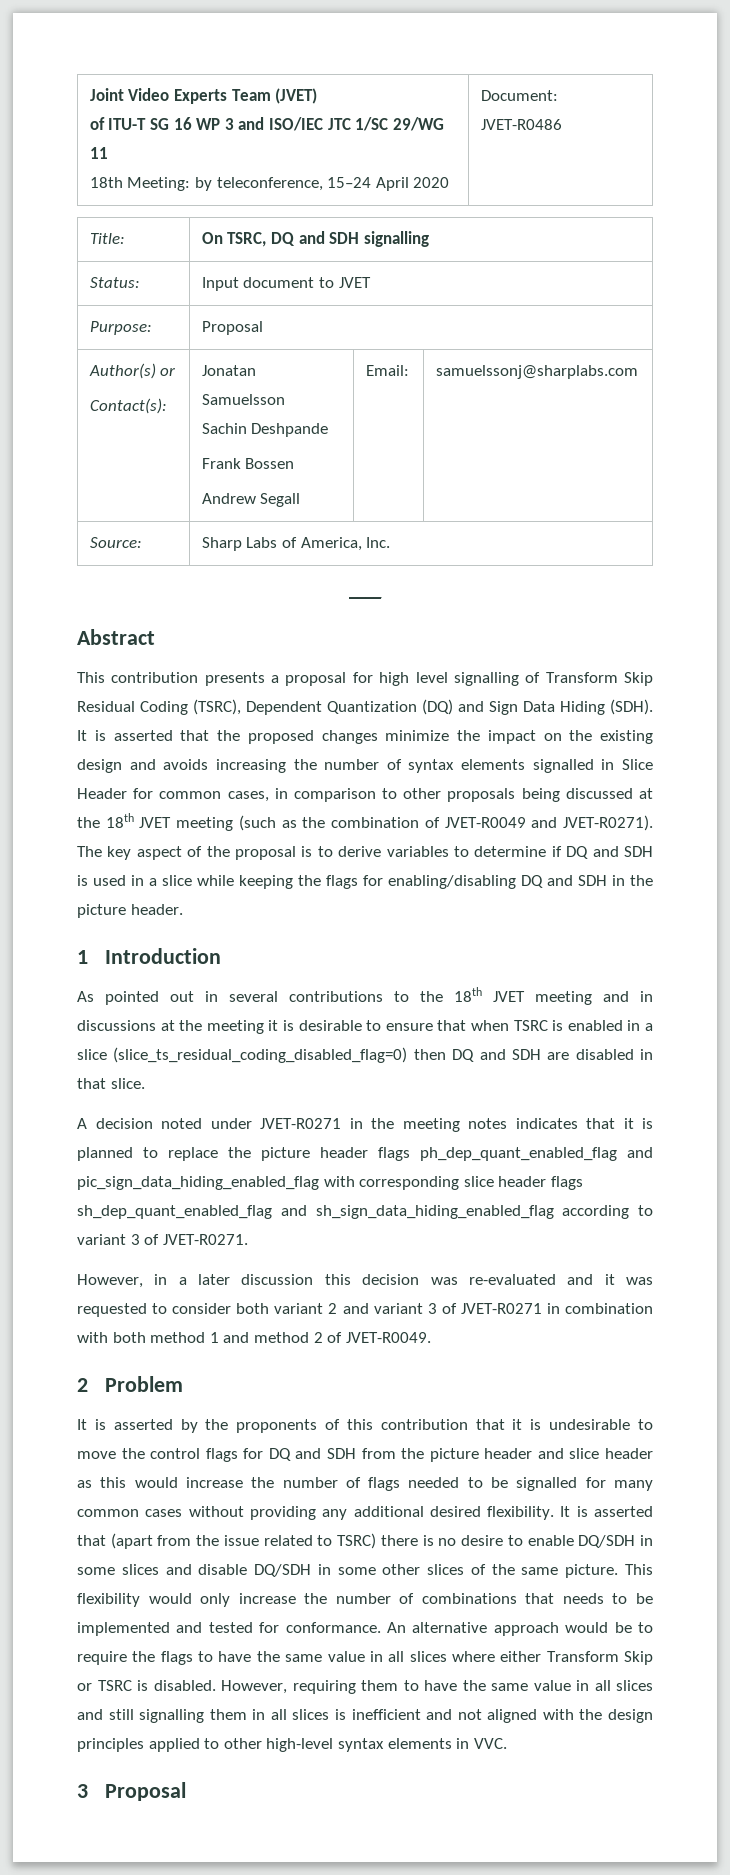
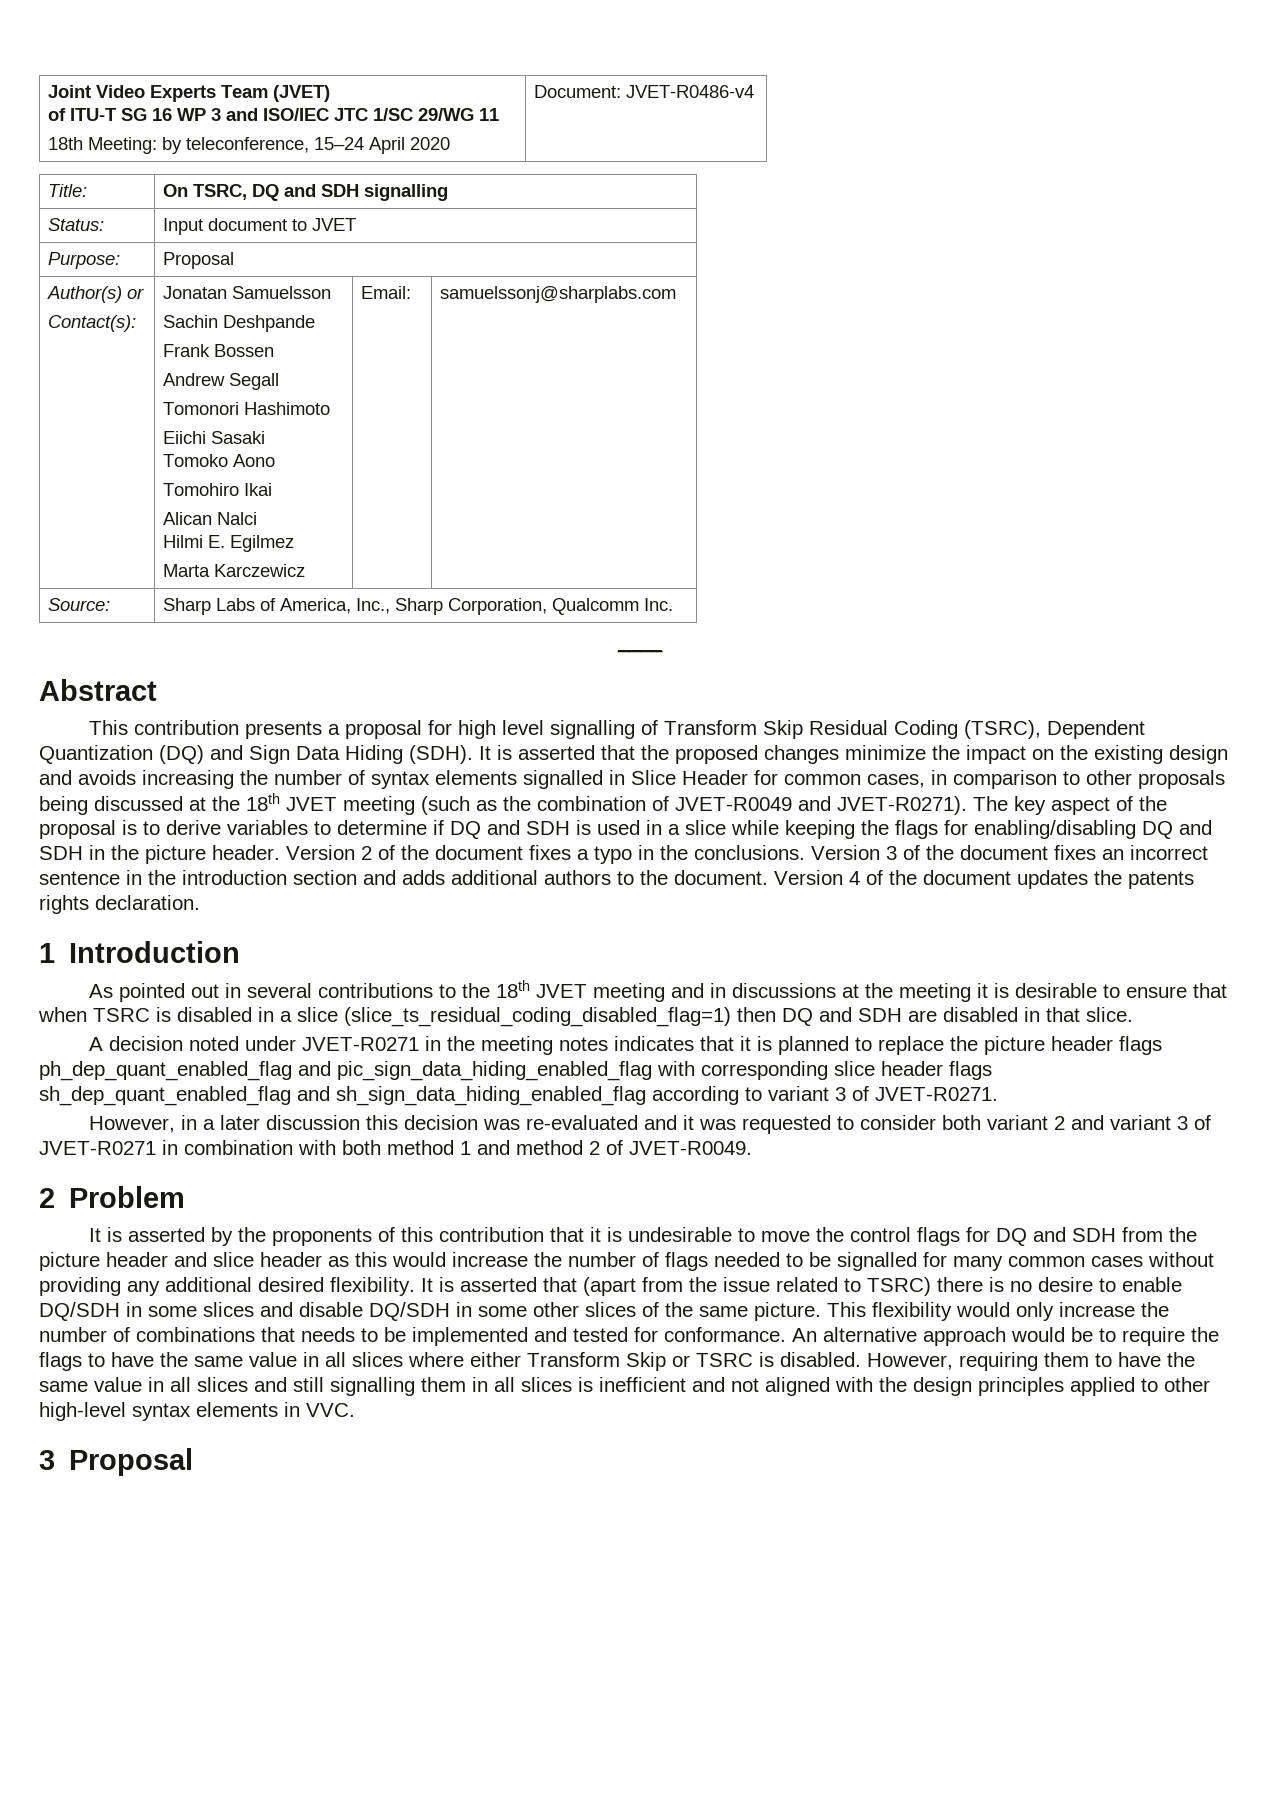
  Joint Video Experts Team (JVET)
  of ITU-T SG 16 WP 3 and ISO/IEC JTC 1/SC 29/WG 11
- 18th Meeting: by teleconference, 15–24 April 2020 | Document: JVET-R0486
+ 18th Meeting: by teleconference, 15–24 April 2020 | Document: JVET-R0486-v4
  Author(s) or
  Contact(s): | Jonatan Samuelsson
  Sachin Deshpande
  Frank Bossen
- Andrew Segall | Email: | samuelssonj@sharplabs.com
+ Andrew Segall
+ Tomonori Hashimoto
+ Eiichi Sasaki
+ Tomoko Aono
+ Tomohiro Ikai
+ Alican Nalci
+ Hilmi E. Egilmez
+ Marta Karczewicz | Email: | samuelssonj@sharplabs.com
- Source: | Sharp Labs of America, Inc.
+ Source: | Sharp Labs of America, Inc., Sharp Corporation, Qualcomm Inc.
+ Version 2 of the document fixes a typo in the conclusions. Version 3 of the document fixes an incorrect sentence in the introduction section and adds additional authors to the document. Version 4 of the document updates the patents rights declaration.
- As pointed out in several contributions to the 18th JVET meeting and in discussions at the meeting it is desirable to ensure that when TSRC is enabled in a slice (slice_ts_residual_coding_disabled_flag=0) then DQ and SDH are disabled in that slice.
+ As pointed out in several contributions to the 18th JVET meeting and in discussions at the meeting it is desirable to ensure that when TSRC is disabled in a slice (slice_ts_residual_coding_disabled_flag=1) then DQ and SDH are disabled in that slice.

